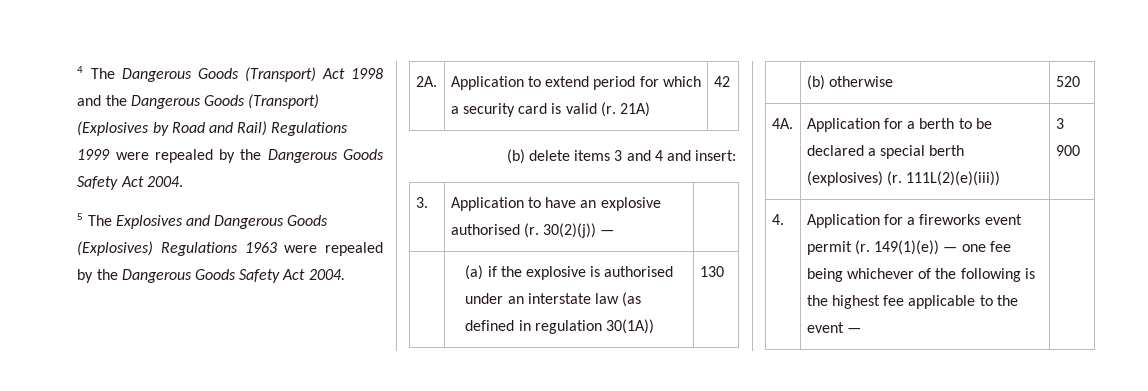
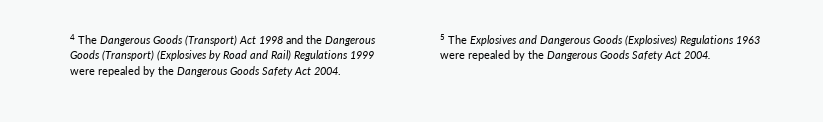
- 2A. | Application to extend period for which a security card is valid (r. 21A) | 42
- (b) delete items 3 and 4 and insert:
- 3. | Application to have an explosive authorised (r. 30(2)(j)) — |
- | (a) if the explosive is authorised under an interstate law (as defined in regulation 30(1A)) | 130
- | (b) otherwise | 520
- 4A. | Application for a berth to be declared a special berth (explosives) (r. 111L(2)(e)(iii)) | 3 900
- 4. | Application for a fireworks event permit (r. 149(1)(e)) — one fee being whichever of the following is the highest fee applicable to the event — |

